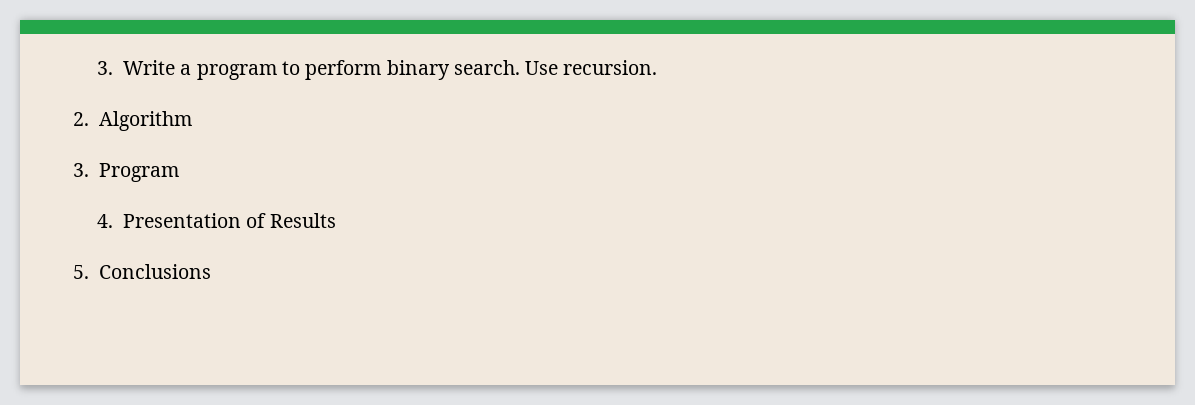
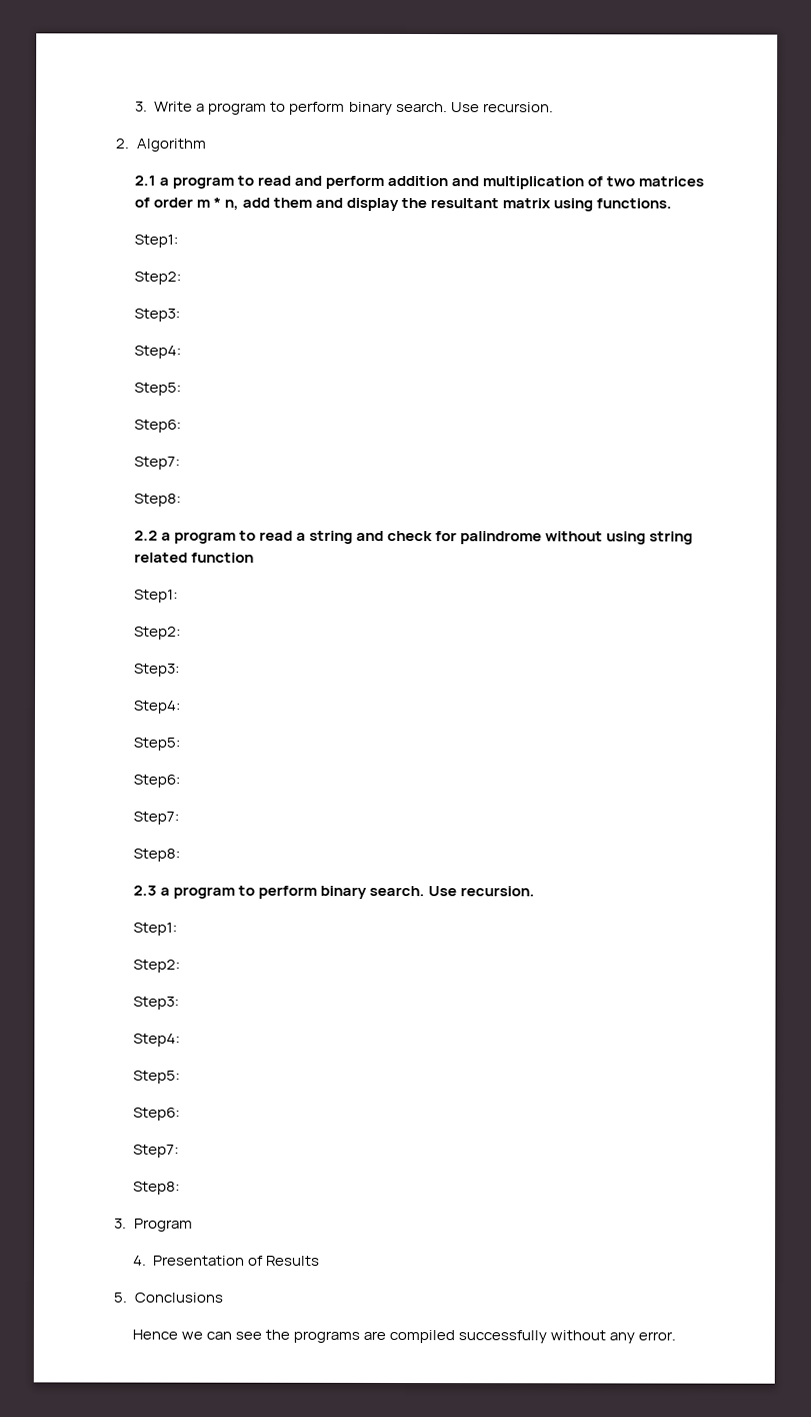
+ 2.1 a program to read and perform addition and multiplication of two matrices of order m * n, add them and display the resultant matrix using functions.
+ Step1:
+ Step2:
+ Step3:
+ Step4:
+ Step5:
+ Step6:
+ Step7:
+ Step8:
+ 2.2 a program to read a string and check for palindrome without using string related function
+ Step1:
+ Step2:
+ Step3:
+ Step4:
+ Step5:
+ Step6:
+ Step7:
+ Step8:
+ 2.3 a program to perform binary search. Use recursion.
+ Step1:
+ Step2:
+ Step3:
+ Step4:
+ Step5:
+ Step6:
+ Step7:
+ Step8:
+ Hence we can see the programs are compiled successfully without any error.

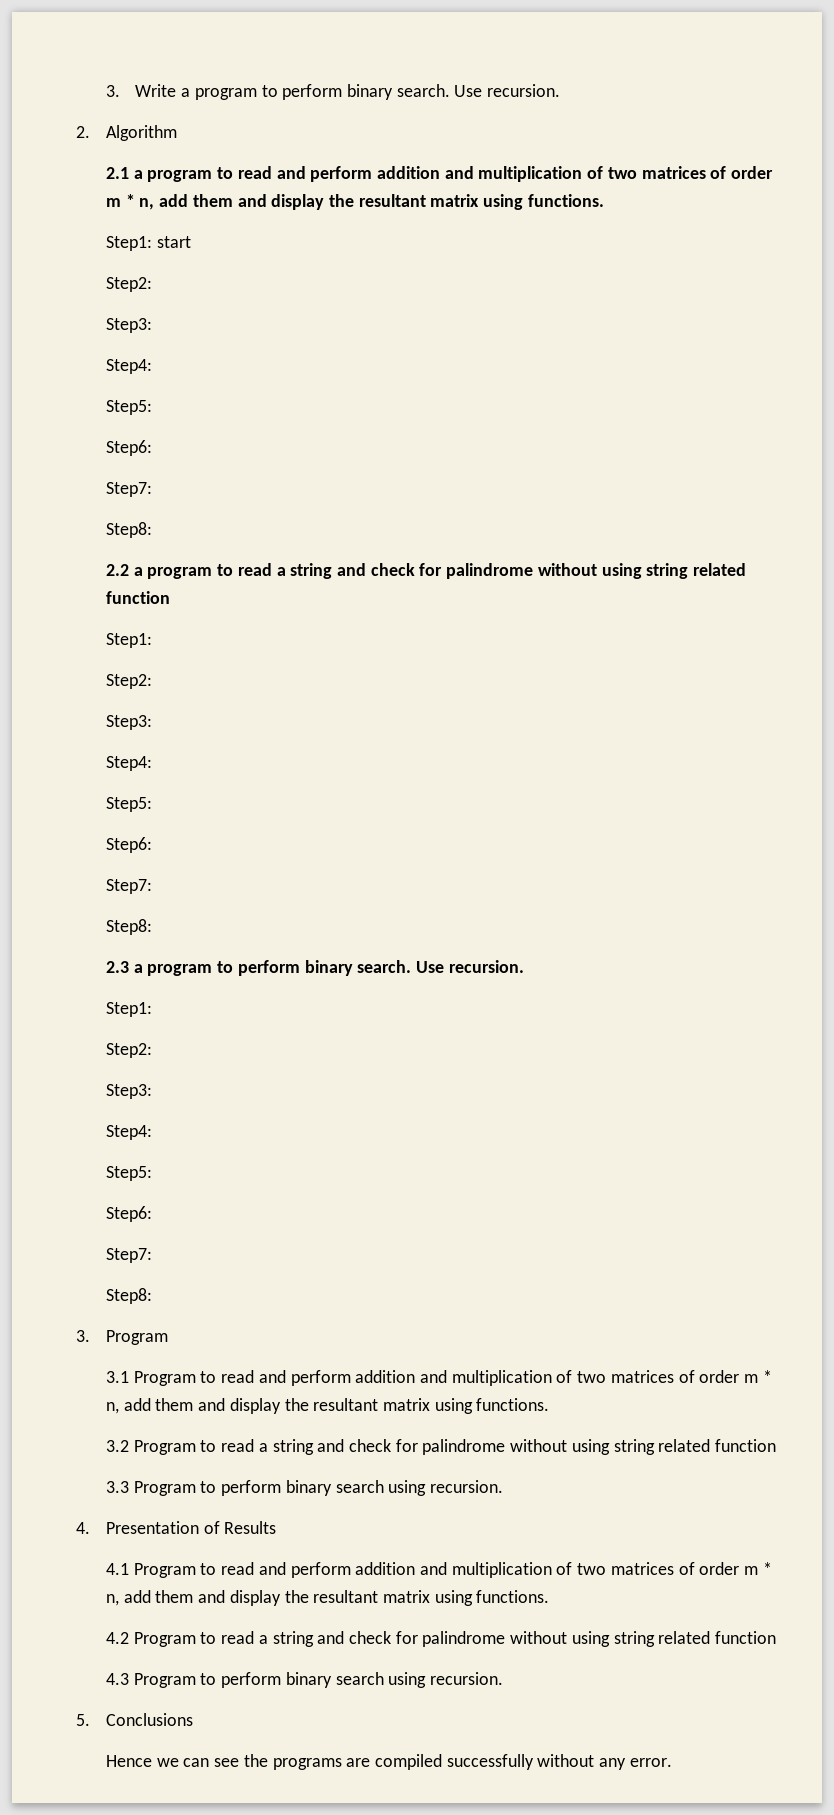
  2.1 a program to read and perform addition and multiplication of two matrices of order m * n, add them and display the resultant matrix using functions.
- Step1:
+ Step1: start
+ 3.1 Program to read and perform addition and multiplication of two matrices of order m * n, add them and display the resultant matrix using functions.
+ 3.2 Program to read a string and check for palindrome without using string related function
+ 3.3 Program to perform binary search using recursion.
  4. Presentation of Results
+ 4.1 Program to read and perform addition and multiplication of two matrices of order m * n, add them and display the resultant matrix using functions.
+ 4.2 Program to read a string and check for palindrome without using string related function
+ 4.3 Program to perform binary search using recursion.

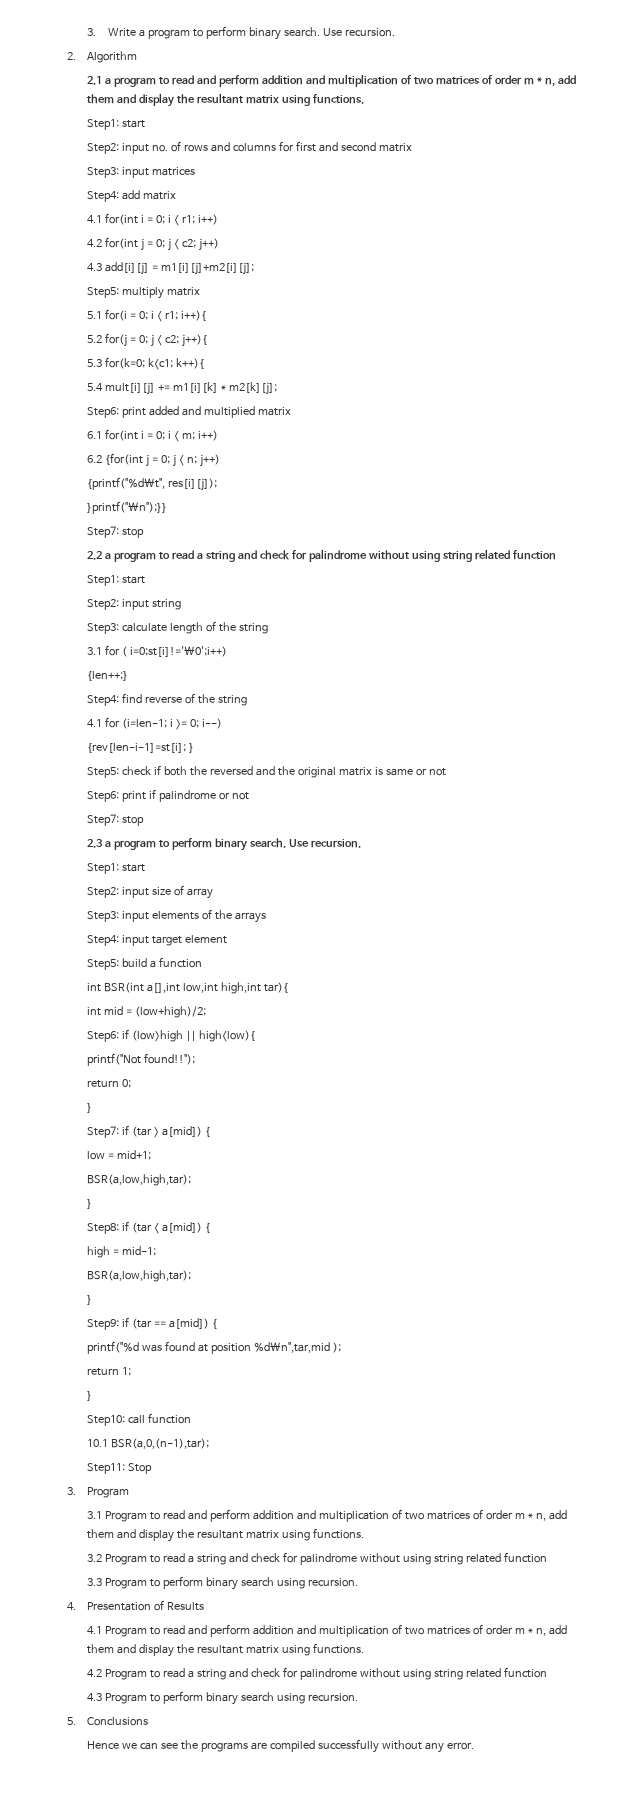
  2.1 a program to read and perform addition and multiplication of two matrices of order m * n, add them and display the resultant matrix using functions.
  Step1: start
- Step2:
- Step3:
- Step4:
- Step5:
- Step6:
- Step7:
- Step8:
+ Step2: input no. of rows and columns for first and second matrix
+ Step3: input matrices
+ Step4: add matrix
+ 4.1 for(int i = 0; i < r1; i++)
+ 4.2 for(int j = 0; j < c2; j++)
+ 4.3 add[i][j] = m1[i][j]+m2[i][j];
+ Step5: multiply matrix
+ 5.1 for(i = 0; i < r1; i++){
+ 5.2 for(j = 0; j < c2; j++){
+ 5.3 for(k=0; k<c1; k++){
+ 5.4 mult[i][j] += m1[i][k] * m2[k][j];
+ Step6: print added and multiplied matrix
+ 6.1 for(int i = 0; i < m; i++)
+ 6.2 {for(int j = 0; j < n; j++)
+ {printf("%d\t", res[i][j]);
+ }printf("\n");}}
+ Step7: stop
  2.2 a program to read a string and check for palindrome without using string related function
- Step1:
- Step2:
- Step3:
- Step4:
- Step5:
- Step6:
- Step7:
- Step8:
+ Step1: start
+ Step2: input string
+ Step3: calculate length of the string
+ 3.1 for ( i=0;st[i]!='\0';i++)
+ {len++;}
+ Step4: find reverse of the string
+ 4.1 for (i=len-1; i >= 0; i--)
+ {rev[len-i-1]=st[i]; }
+ Step5: check if both the reversed and the original matrix is same or not
+ Step6: print if palindrome or not
+ Step7: stop
  2.3 a program to perform binary search. Use recursion.
- Step1:
- Step2:
- Step3:
- Step4:
- Step5:
- Step6:
- Step7:
- Step8:
+ Step1: start
+ Step2: input size of array
+ Step3: input elements of the arrays
+ Step4: input target element
+ Step5: build a function
+ int BSR(int a[],int low,int high,int tar){
+ int mid = (low+high)/2;
+ Step6: if (low>high || high<low){
+ printf("Not found!!");
+ return 0;
+ }
+ Step7: if (tar > a[mid]) {
+ low = mid+1;
+ BSR(a,low,high,tar);
+ }
+ Step8: if (tar < a[mid]) {
+ high = mid-1;
+ BSR(a,low,high,tar);
+ }
+ Step9: if (tar == a[mid]) {
+ printf("%d was found at position %d\n",tar,mid );
+ return 1;
+ }
+ Step10: call function
+ 10.1 BSR(a,0,(n-1),tar);
+ Step11: Stop

